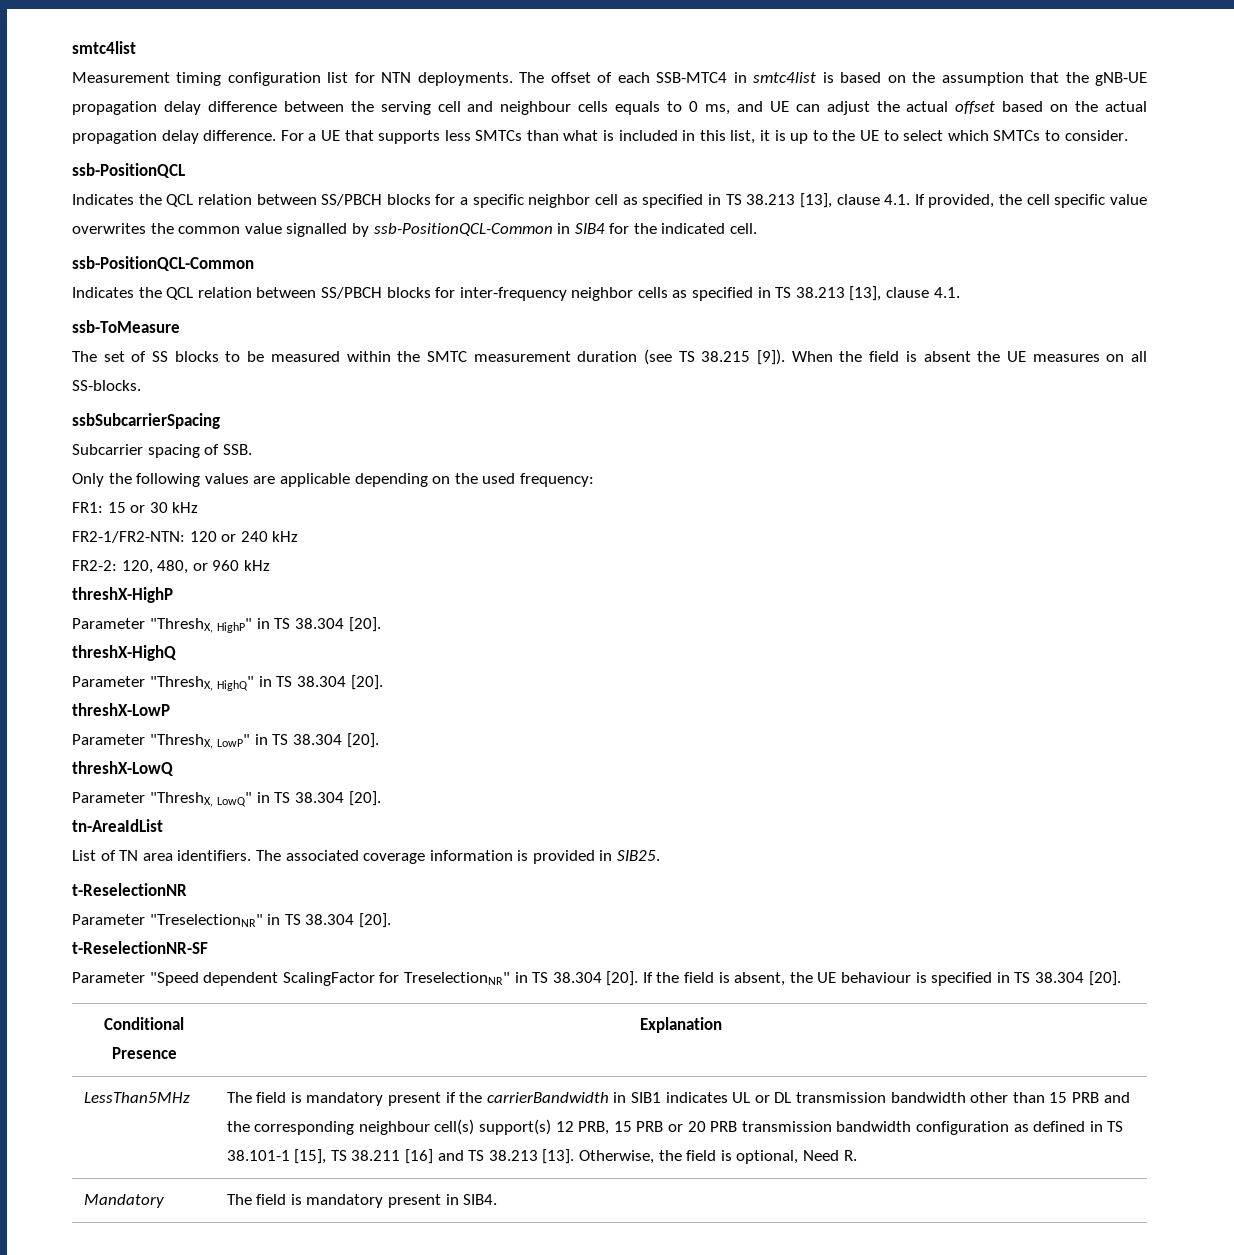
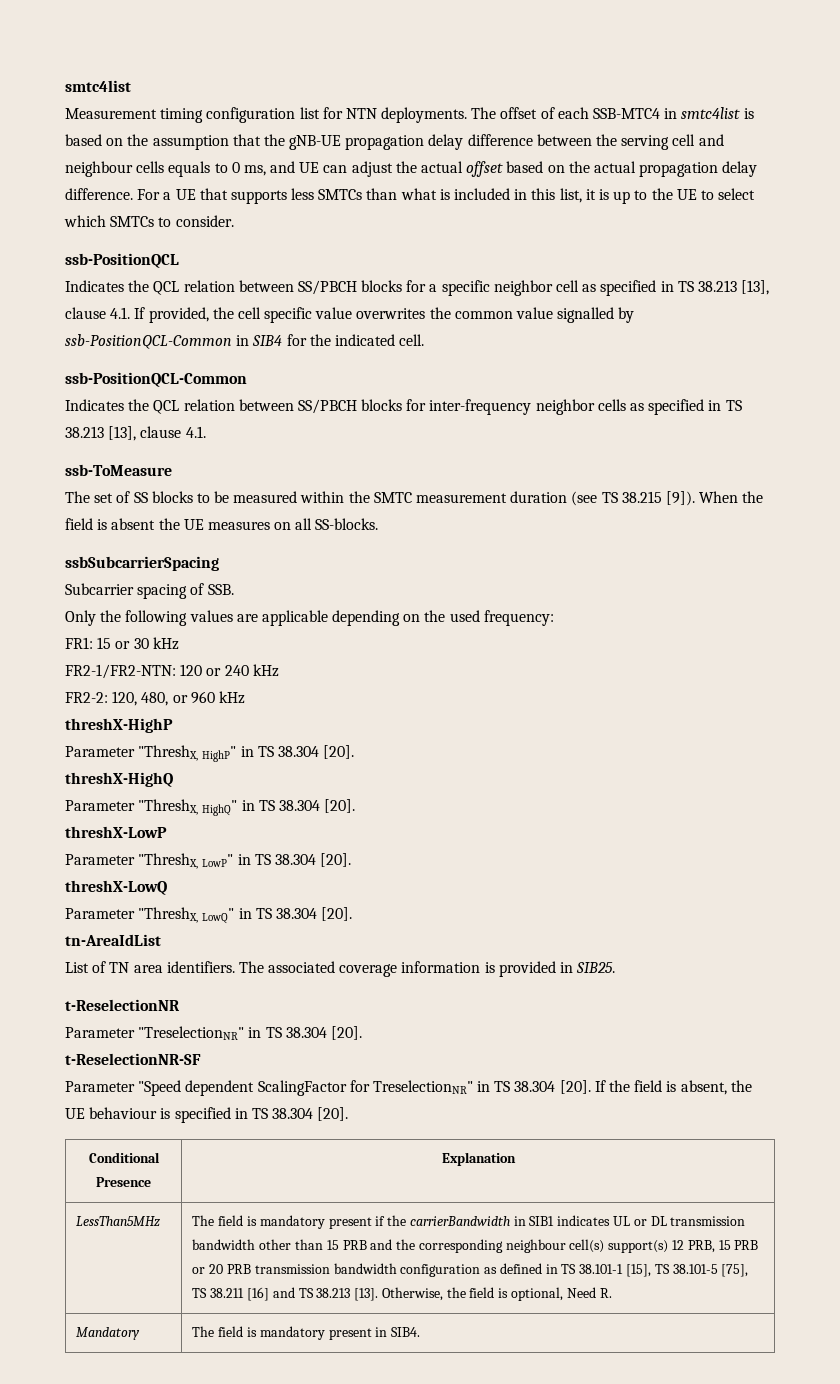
- The field is mandatory present if the carrierBandwidth in SIB1 indicates UL or DL transmission bandwidth other than 15 PRB and the corresponding neighbour cell(s) support(s) 12 PRB, 15 PRB or 20 PRB transmission bandwidth configuration as defined in TS 38.101-1 [15], TS 38.211 [16] and TS 38.213 [13].
+ The field is mandatory present if the carrierBandwidth in SIB1 indicates UL or DL transmission bandwidth other than 15 PRB and the corresponding neighbour cell(s) support(s) 12 PRB, 15 PRB or 20 PRB transmission bandwidth configuration as defined in TS 38.101-1 [15], TS 38.101-5 [75], TS 38.211 [16] and TS 38.213 [13].

